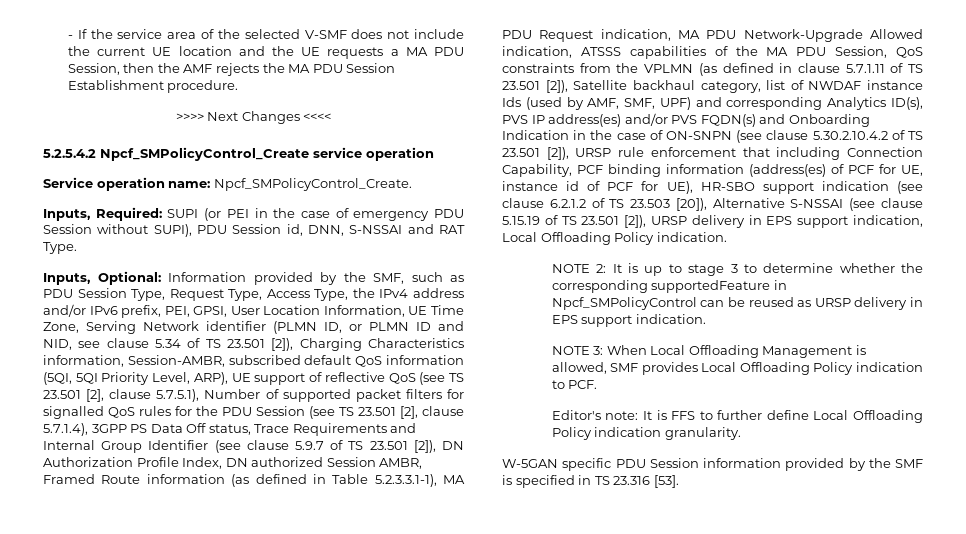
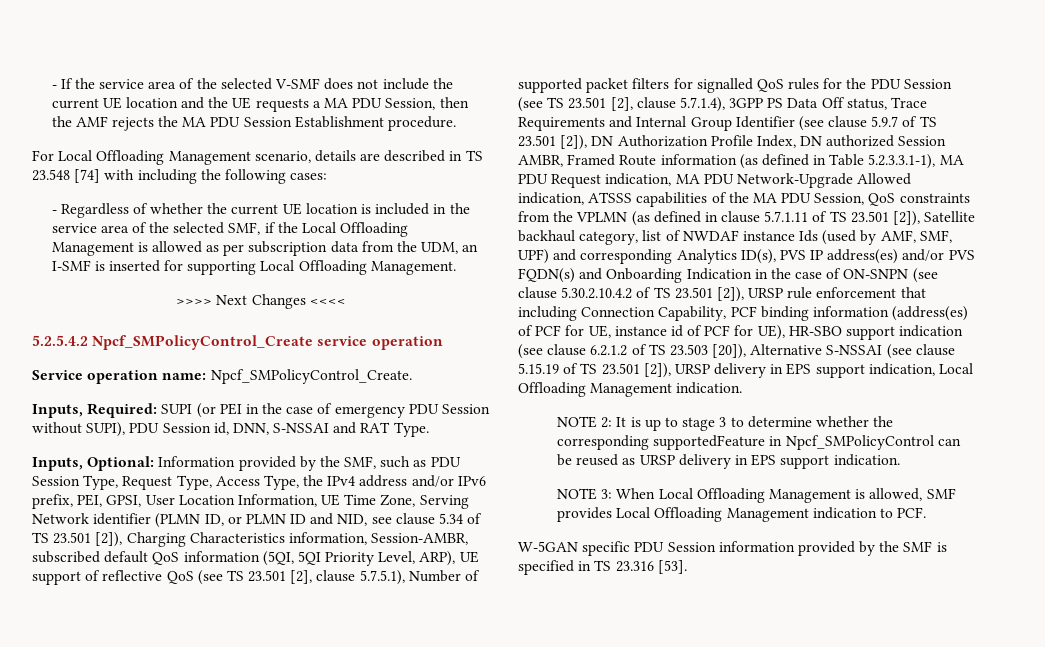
+ For Local Offloading Management scenario, details are described in TS 23.548 [74] with including the following cases:
+ - Regardless of whether the current UE location is included in the service area of the selected SMF, if the Local Offloading Management is allowed as per subscription data from the UDM, an I-SMF is inserted for supporting Local Offloading Management.
- Information provided by the SMF, such as PDU Session Type, Request Type, Access Type, the IPv4 address and/or IPv6 prefix, PEI, GPSI, User Location Information, UE Time Zone, Serving Network identifier (PLMN ID, or PLMN ID and NID, see clause 5.34 of TS 23.501 [2]), Charging Characteristics information, Session-AMBR, subscribed default QoS information (5QI, 5QI Priority Level, ARP), UE support of reflective QoS (see TS 23.501 [2], clause 5.7.5.1), Number of supported packet filters for signalled QoS rules for the PDU Session (see TS 23.501 [2], clause 5.7.1.4), 3GPP PS Data Off status, Trace Requirements and Internal Group Identifier (see clause 5.9.7 of TS 23.501 [2]), DN Authorization Profile Index, DN authorized Session AMBR, Framed Route information (as defined in Table 5.2.3.3.1-1), MA PDU Request indication, MA PDU Network-Upgrade Allowed indication, ATSSS capabilities of the MA PDU Session, QoS constraints from the VPLMN (as defined in clause 5.7.1.11 of TS 23.501 [2]), Satellite backhaul category, list of NWDAF instance Ids (used by AMF, SMF, UPF) and corresponding Analytics ID(s), PVS IP address(es) and/or PVS FQDN(s) and Onboarding Indication in the case of ON-SNPN (see clause 5.30.2.10.4.2 of TS 23.501 [2]), URSP rule enforcement that including Connection Capability, PCF binding information (address(es) of PCF for UE, instance id of PCF for UE), HR-SBO support indication (see clause 6.2.1.2 of TS 23.503 [20]), Alternative S-NSSAI (see clause 5.15.19 of TS 23.501 [2]), URSP delivery in EPS support indication, Local Offloading Policy indication.
+ Information provided by the SMF, such as PDU Session Type, Request Type, Access Type, the IPv4 address and/or IPv6 prefix, PEI, GPSI, User Location Information, UE Time Zone, Serving Network identifier (PLMN ID, or PLMN ID and NID, see clause 5.34 of TS 23.501 [2]), Charging Characteristics information, Session-AMBR, subscribed default QoS information (5QI, 5QI Priority Level, ARP), UE support of reflective QoS (see TS 23.501 [2], clause 5.7.5.1), Number of supported packet filters for signalled QoS rules for the PDU Session (see TS 23.501 [2], clause 5.7.1.4), 3GPP PS Data Off status, Trace Requirements and Internal Group Identifier (see clause 5.9.7 of TS 23.501 [2]), DN Authorization Profile Index, DN authorized Session AMBR, Framed Route information (as defined in Table 5.2.3.3.1-1), MA PDU Request indication, MA PDU Network-Upgrade Allowed indication, ATSSS capabilities of the MA PDU Session, QoS constraints from the VPLMN (as defined in clause 5.7.1.11 of TS 23.501 [2]), Satellite backhaul category, list of NWDAF instance Ids (used by AMF, SMF, UPF) and corresponding Analytics ID(s), PVS IP address(es) and/or PVS FQDN(s) and Onboarding Indication in the case of ON-SNPN (see clause 5.30.2.10.4.2 of TS 23.501 [2]), URSP rule enforcement that including Connection Capability, PCF binding information (address(es) of PCF for UE, instance id of PCF for UE), HR-SBO support indication (see clause 6.2.1.2 of TS 23.503 [20]), Alternative S-NSSAI (see clause 5.15.19 of TS 23.501 [2]), URSP delivery in EPS support indication, Local Offloading Management indication.
- NOTE 3: When Local Offloading Management is allowed, SMF provides Local Offloading Policy indication to PCF.
+ NOTE 3: When Local Offloading Management is allowed, SMF provides Local Offloading Management indication to PCF.
- Editor's note: It is FFS to further define Local Offloading Policy indication granularity.

